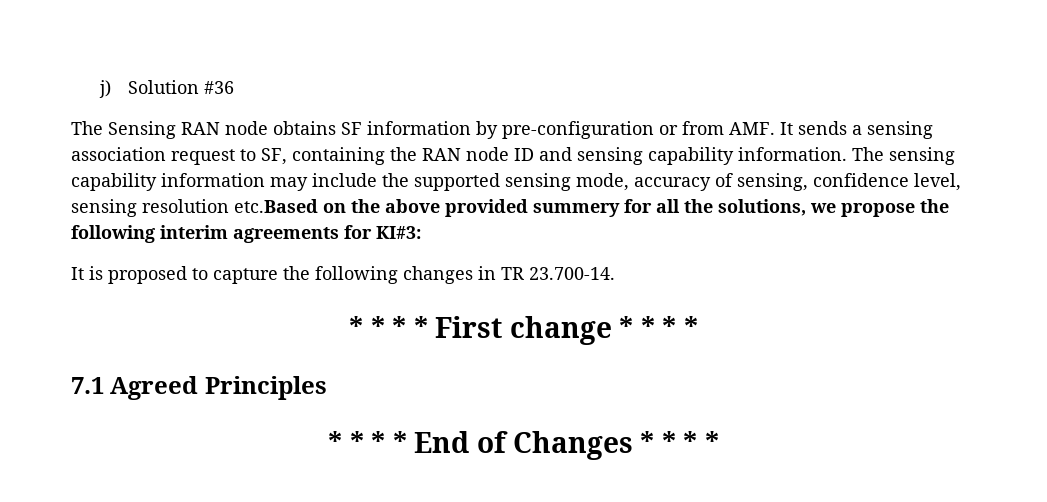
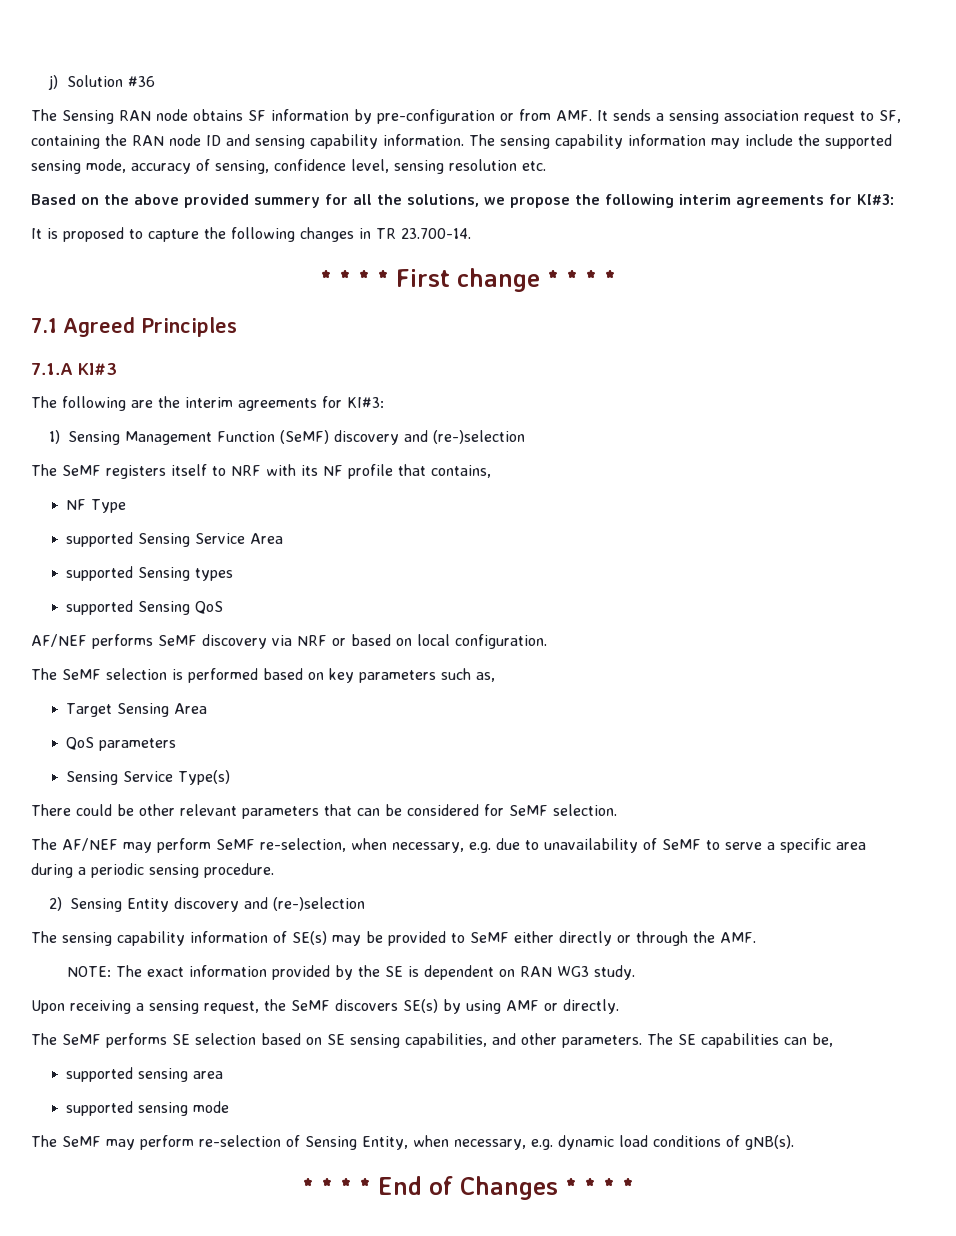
- The sensing capability information may include the supported sensing mode, accuracy of sensing, confidence level, sensing resolution etc.Based on the above provided summery for all the solutions, we propose the following interim agreements for KI#3:
+ The sensing capability information may include the supported sensing mode, accuracy of sensing, confidence level, sensing resolution etc.
+ Based on the above provided summery for all the solutions, we propose the following interim agreements for KI#3:
+ 7.1.A KI#3
+ The following are the interim agreements for KI#3:
+ 1) Sensing Management Function (SeMF) discovery and (re-)selection
+ The SeMF registers itself to NRF with its NF profile that contains,
+ NF Type
+ supported Sensing Service Area
+ supported Sensing types
+ supported Sensing QoS
+ AF/NEF performs SeMF discovery via NRF or based on local configuration.
+ The SeMF selection is performed based on key parameters such as,
+ Target Sensing Area
+ QoS parameters
+ Sensing Service Type(s)
+ There could be other relevant parameters that can be considered for SeMF selection.
+ The AF/NEF may perform SeMF re-selection, when necessary, e.g. due to unavailability of SeMF to serve a specific area during a periodic sensing procedure.
+ 2) Sensing Entity discovery and (re-)selection
+ The sensing capability information of SE(s) may be provided to SeMF either directly or through the AMF.
+ NOTE: The exact information provided by the SE is dependent on RAN WG3 study.
+ Upon receiving a sensing request, the SeMF discovers SE(s) by using AMF or directly.
+ The SeMF performs SE selection based on SE sensing capabilities, and other parameters. The SE capabilities can be,
+ supported sensing area
+ supported sensing mode
+ The SeMF may perform re-selection of Sensing Entity, when necessary, e.g. dynamic load conditions of gNB(s).

